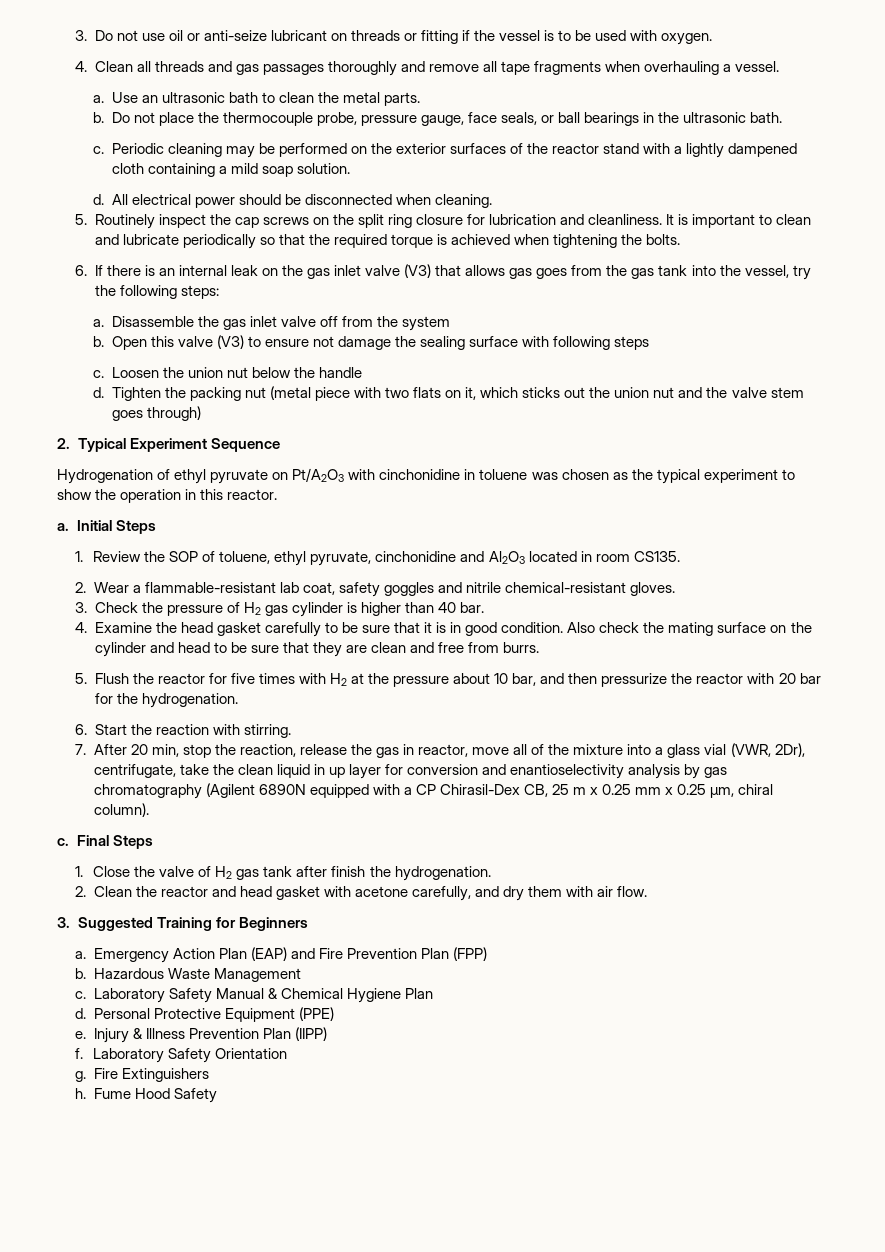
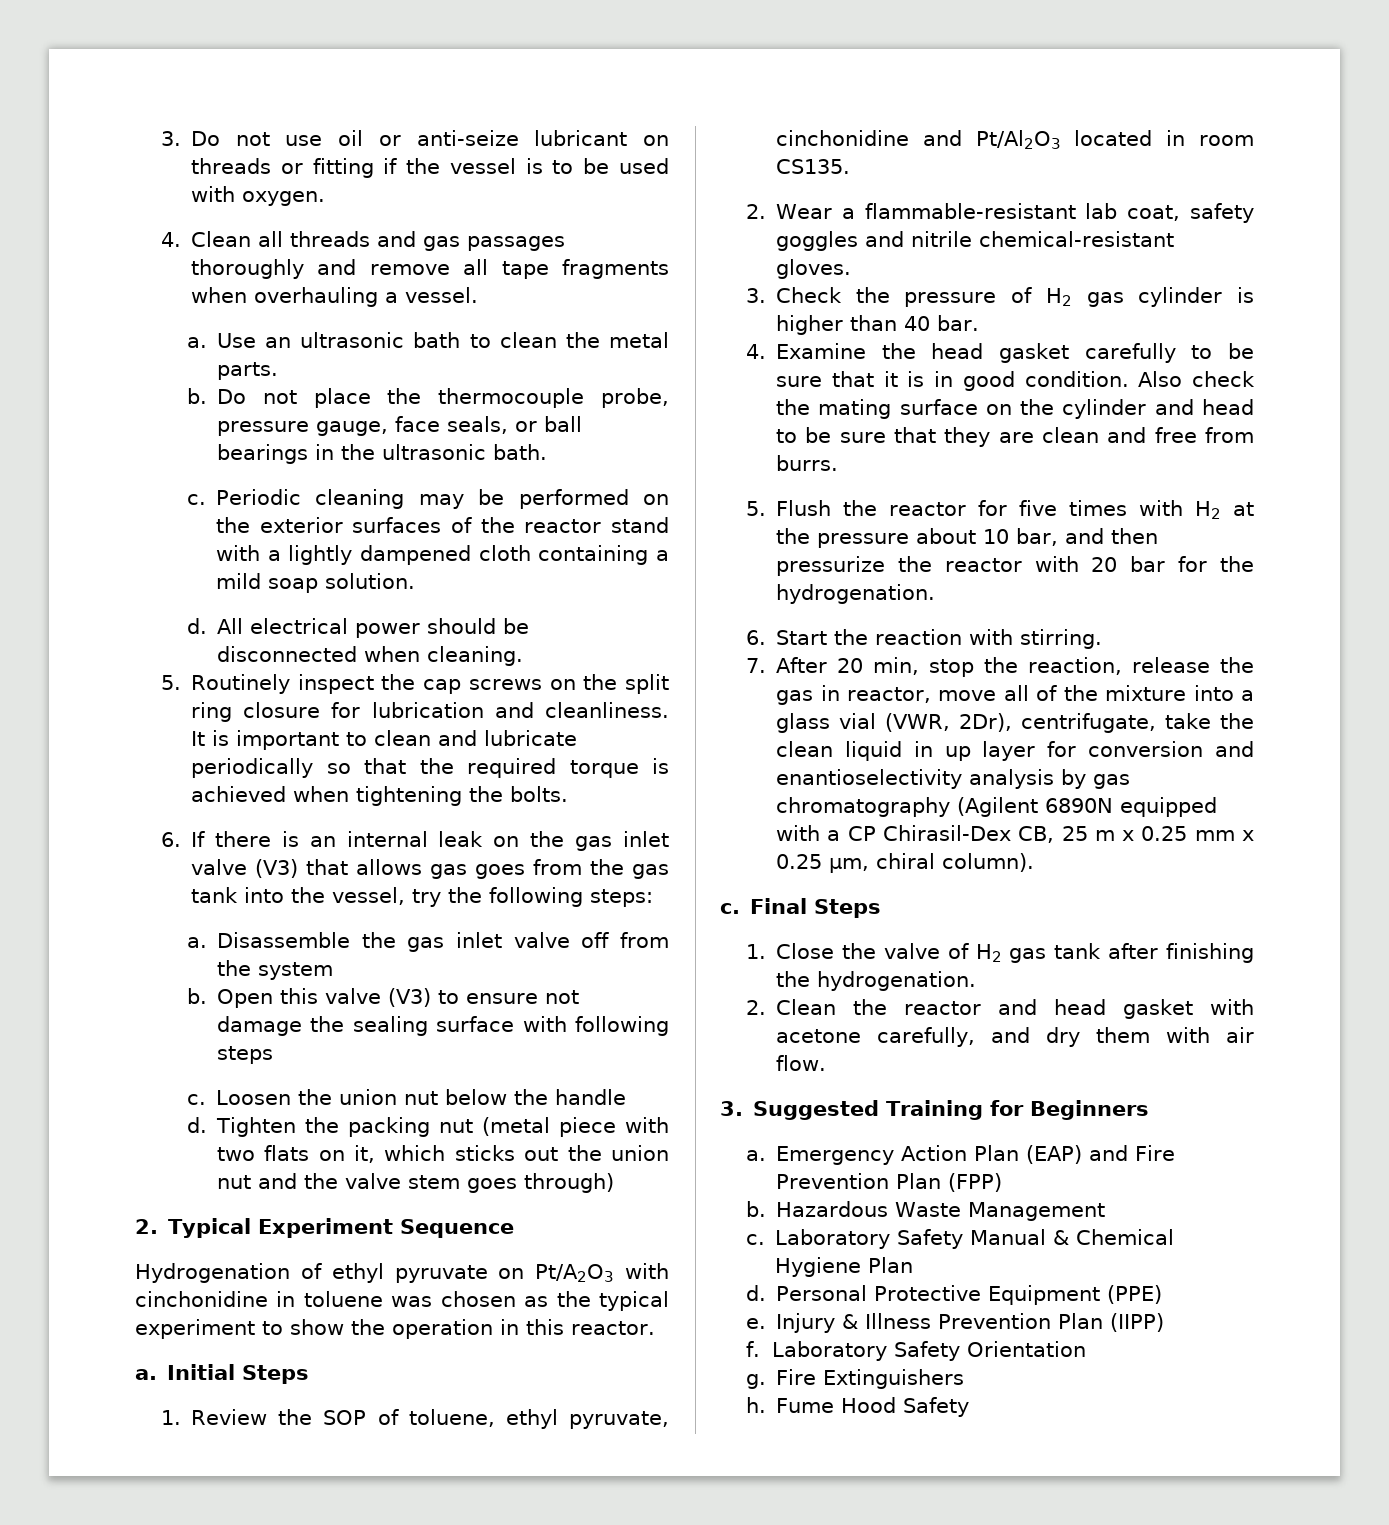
- 1. Review the SOP of toluene, ethyl pyruvate, cinchonidine and Al2O3 located in room CS135.
+ 1. Review the SOP of toluene, ethyl pyruvate, cinchonidine and Pt/Al2O3 located in room CS135.
- 1. Close the valve of H2 gas tank after finish the hydrogenation.
+ 1. Close the valve of H2 gas tank after finishing the hydrogenation.

